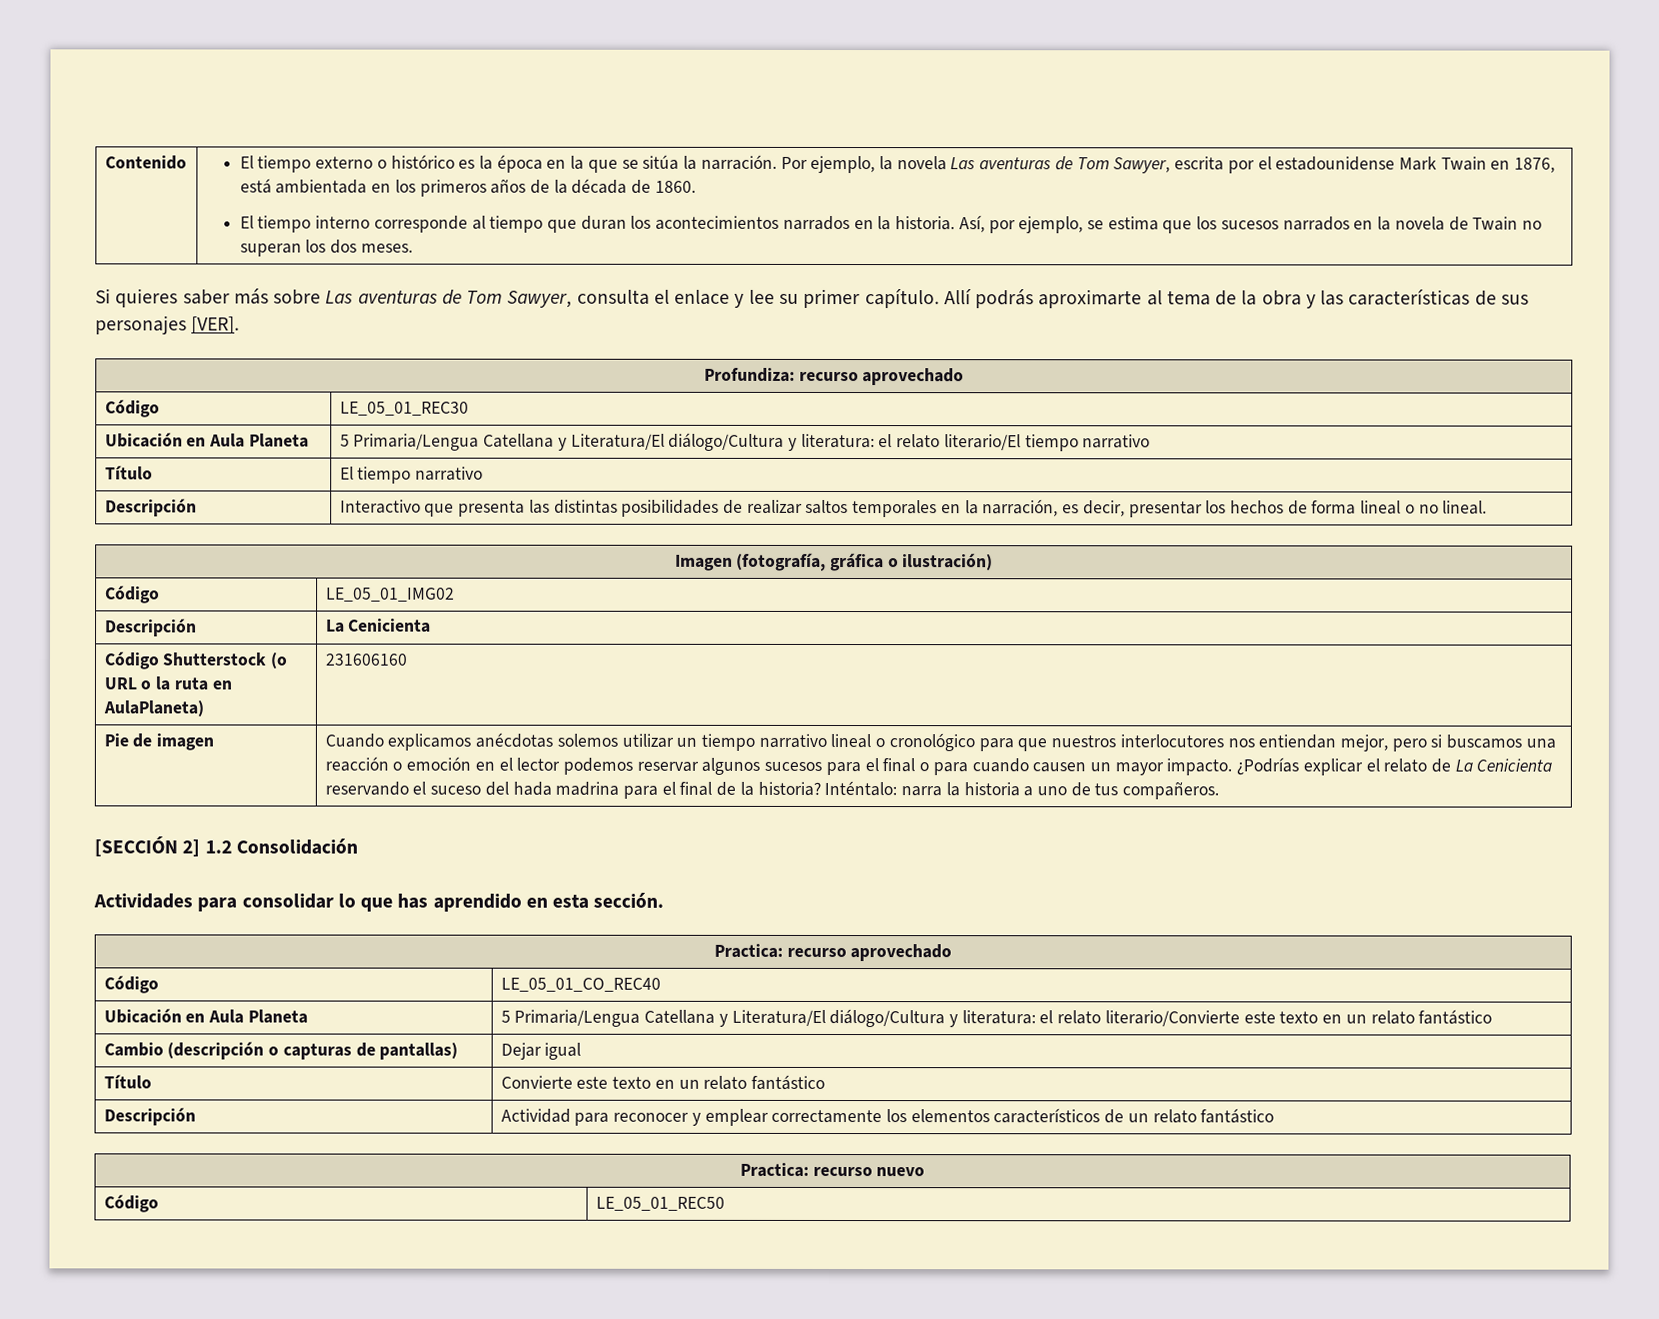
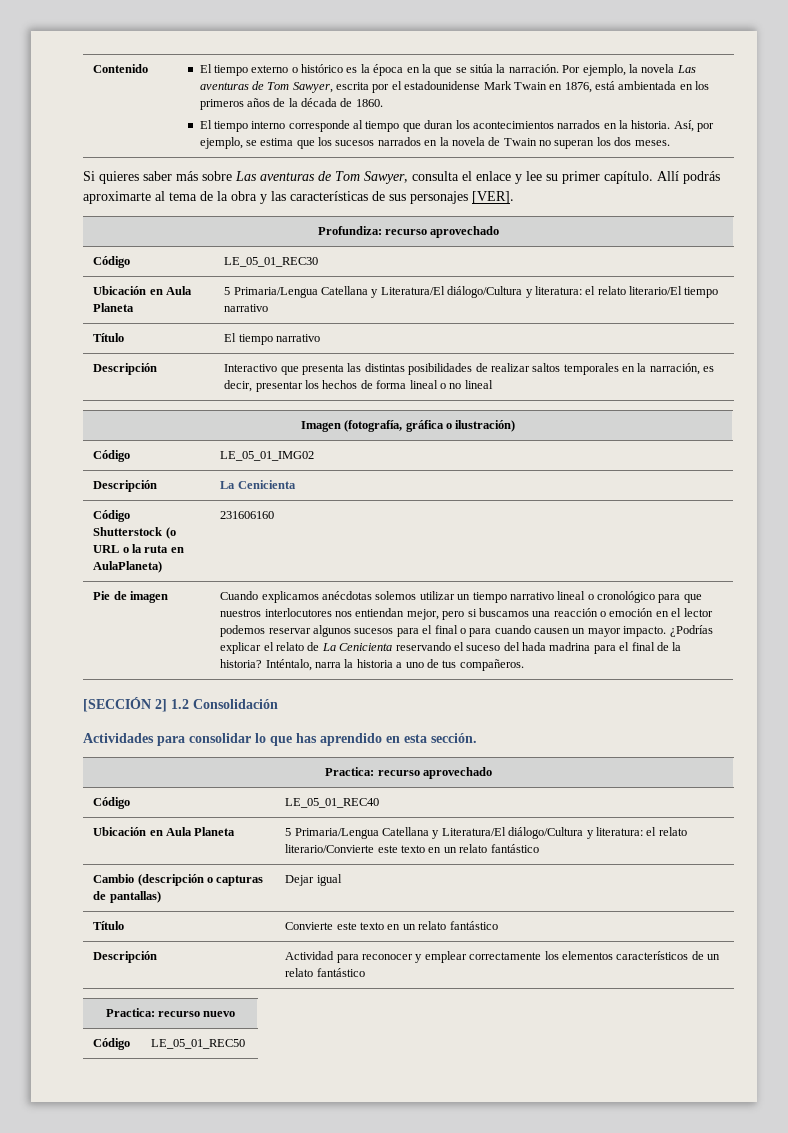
- Descripción | Interactivo que presenta las distintas posibilidades de realizar saltos temporales en la narración, es decir, presentar los hechos de forma lineal o no lineal.
+ Descripción | Interactivo que presenta las distintas posibilidades de realizar saltos temporales en la narración, es decir, presentar los hechos de forma lineal o no lineal
- Inténtalo: narra la historia a uno de tus compañeros.
+ Inténtalo, narra la historia a uno de tus compañeros.
- Código | LE_05_01_CO_REC40
+ Código | LE_05_01_REC40

